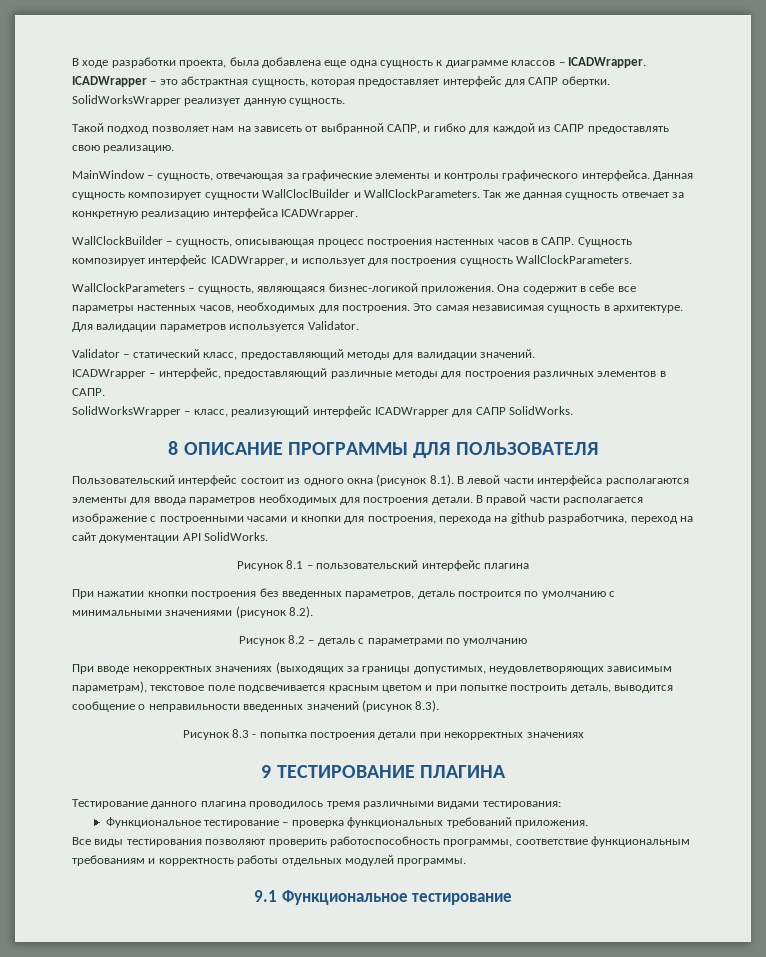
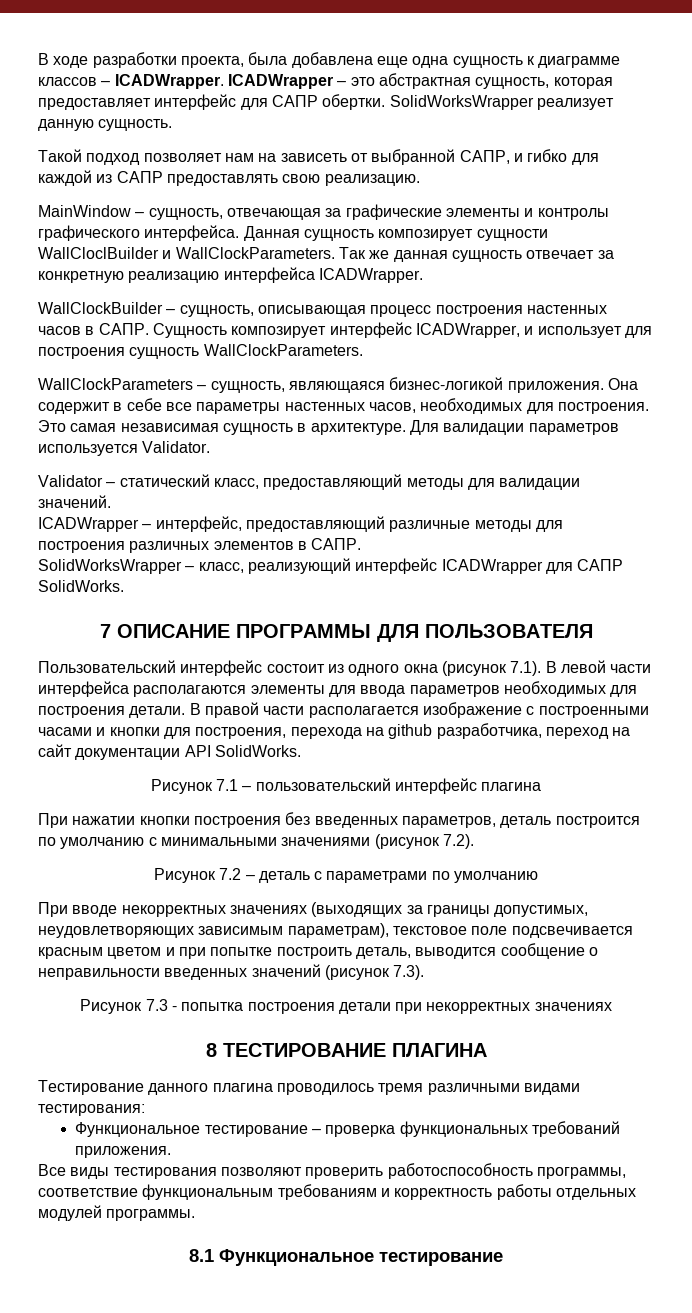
- 8 ОПИСАНИЕ ПРОГРАММЫ ДЛЯ ПОЛЬЗОВАТЕЛЯ
+ 7 ОПИСАНИЕ ПРОГРАММЫ ДЛЯ ПОЛЬЗОВАТЕЛЯ
- Пользовательский интерфейс состоит из одного окна (рисунок 8.1). В левой части интерфейса располагаются элементы для ввода параметров необходимых для построения детали.
+ Пользовательский интерфейс состоит из одного окна (рисунок 7.1). В левой части интерфейса располагаются элементы для ввода параметров необходимых для построения детали.
- Рисунок 8.1 – пользовательский интерфейс плагина
+ Рисунок 7.1 – пользовательский интерфейс плагина
- При нажатии кнопки построения без введенных параметров, деталь построится по умолчанию с минимальными значениями (рисунок 8.2).
- Рисунок 8.2 – деталь с параметрами по умолчанию
+ При нажатии кнопки построения без введенных параметров, деталь построится по умолчанию с минимальными значениями (рисунок 7.2).
+ Рисунок 7.2 – деталь с параметрами по умолчанию
- При вводе некорректных значениях (выходящих за границы допустимых, неудовлетворяющих зависимым параметрам), текстовое поле подсвечивается красным цветом и при попытке построить деталь, выводится сообщение о неправильности введенных значений (рисунок 8.3).
- Рисунок 8.3 - попытка построения детали при некорректных значениях
+ При вводе некорректных значениях (выходящих за границы допустимых, неудовлетворяющих зависимым параметрам), текстовое поле подсвечивается красным цветом и при попытке построить деталь, выводится сообщение о неправильности введенных значений (рисунок 7.3).
+ Рисунок 7.3 - попытка построения детали при некорректных значениях
- 9 ТЕСТИРОВАНИЕ ПЛАГИНА
+ 8 ТЕСТИРОВАНИЕ ПЛАГИНА
- 9.1 Функциональное тестирование
+ 8.1 Функциональное тестирование

